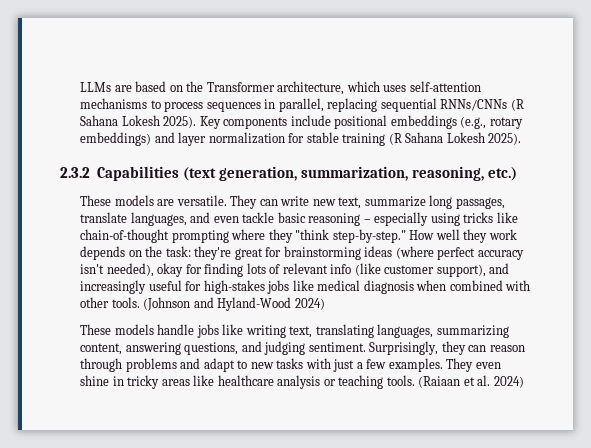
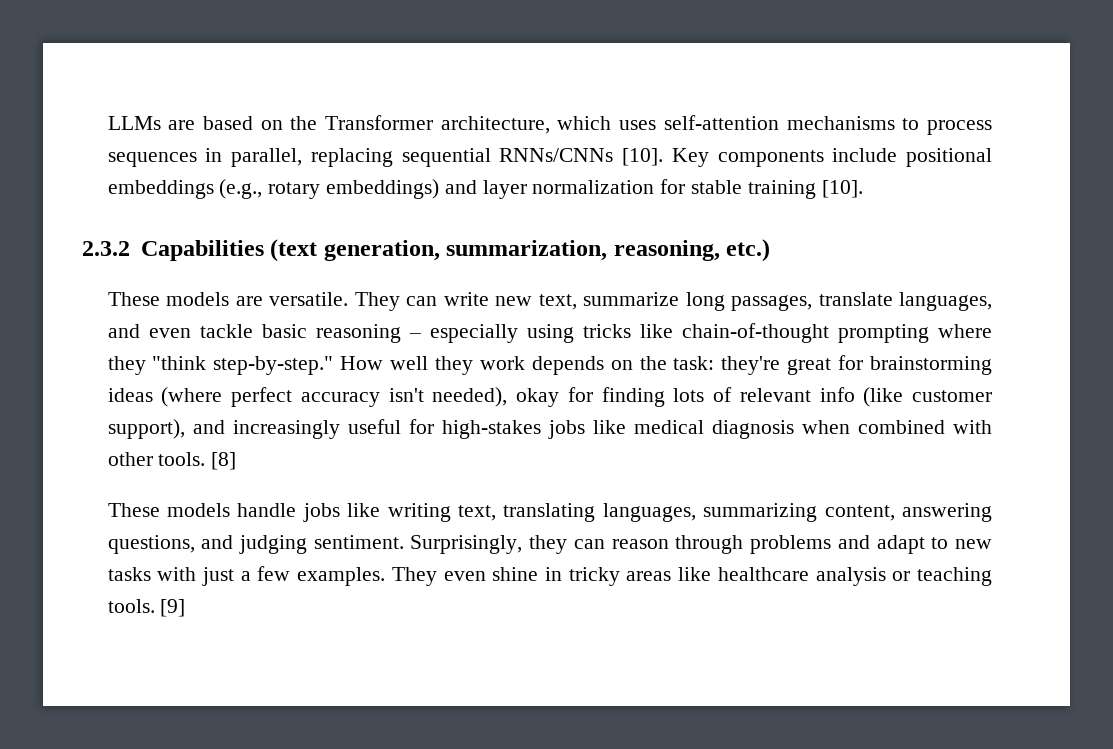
- LLMs are based on the Transformer architecture, which uses self-attention mechanisms to process sequences in parallel, replacing sequential RNNs/CNNs (R Sahana Lokesh 2025).
+ LLMs are based on the Transformer architecture, which uses self-attention mechanisms to process sequences in parallel, replacing sequential RNNs/CNNs [10].
- Key components include positional embeddings (e.g., rotary embeddings) and layer normalization for stable training (R Sahana Lokesh 2025).
+ Key components include positional embeddings (e.g., rotary embeddings) and layer normalization for stable training [10].
- (Johnson and Hyland-Wood 2024)
+ [8]
- (Raiaan et al. 2024)
+ [9]

